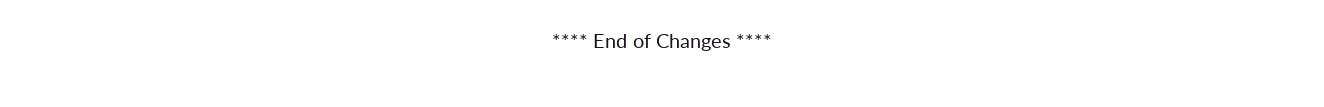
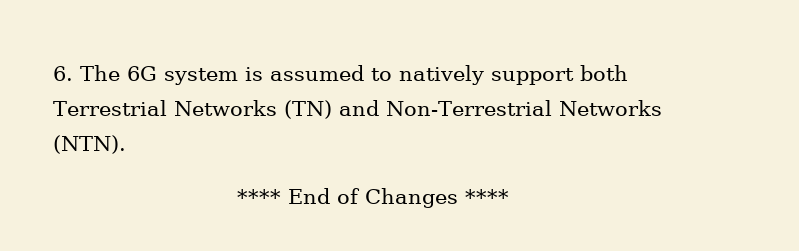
+ 6. The 6G system is assumed to natively support both Terrestrial Networks (TN) and Non-Terrestrial Networks (NTN).

